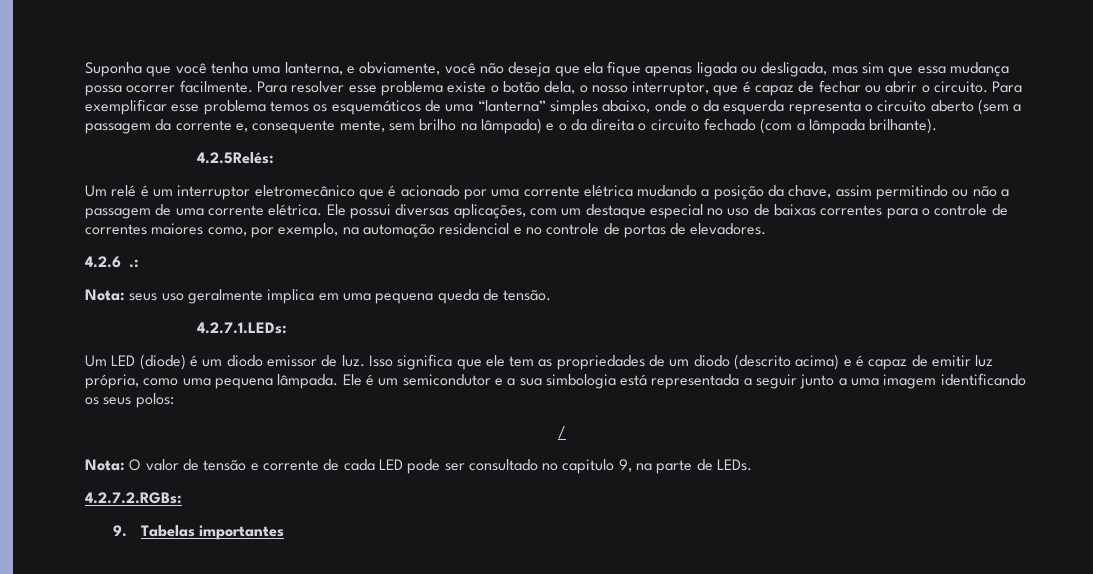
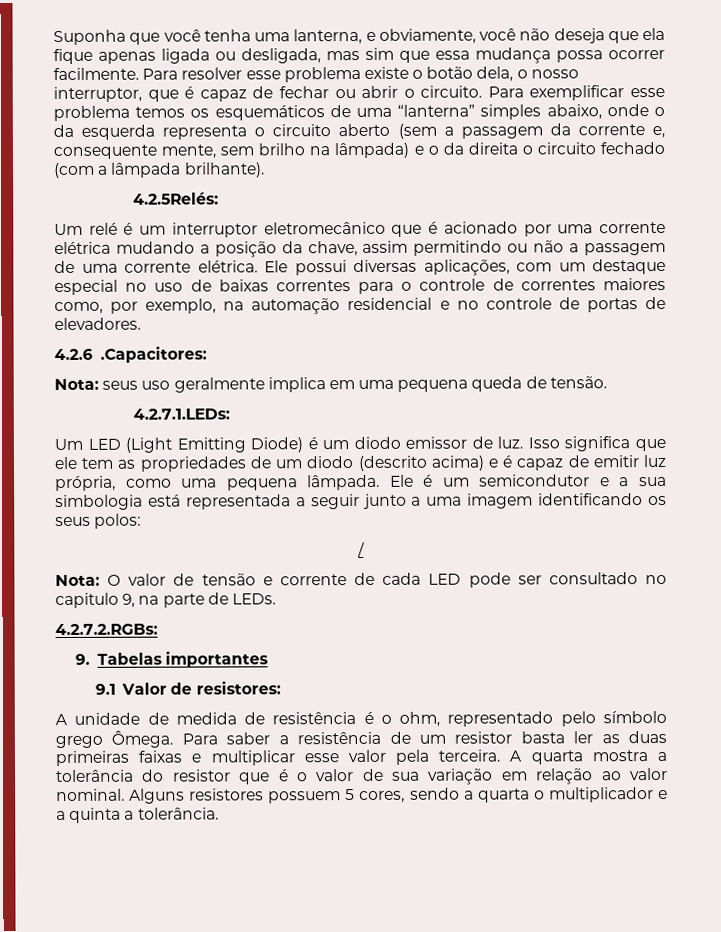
- 4.2.6 .:
+ 4.2.6 .Capacitores:
- Um LED (diode) é um diodo emissor de luz.
+ Um LED (Light Emitting Diode) é um diodo emissor de luz.
+ 9.1 Valor de resistores:
+ A unidade de medida de resistência é o ohm, representado pelo símbolo grego Ômega. Para saber a resistência de um resistor basta ler as duas primeiras faixas e multiplicar esse valor pela terceira. A quarta mostra a tolerância do resistor que é o valor de sua variação em relação ao valor nominal. Alguns resistores possuem 5 cores, sendo a quarta o multiplicador e a quinta a tolerância.

